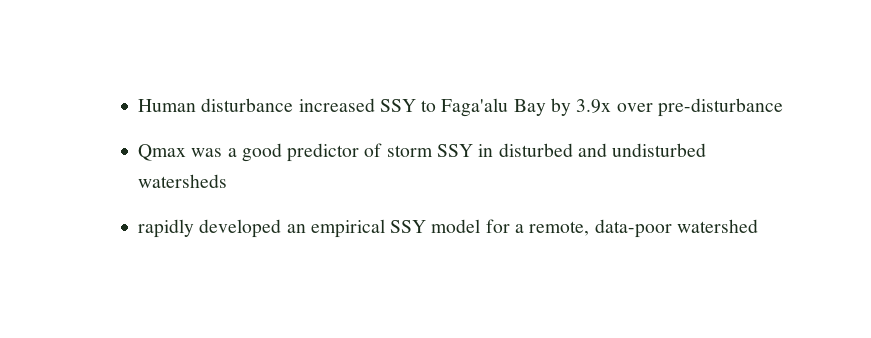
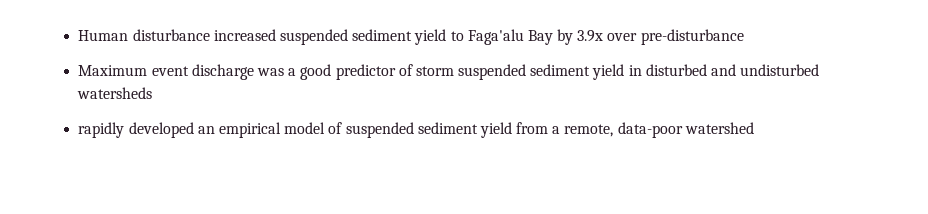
- Human disturbance increased SSY to Faga'alu Bay by 3.9x over pre-disturbance
+ Human disturbance increased suspended sediment yield to Faga'alu Bay by 3.9x over pre-disturbance
- Qmax was a good predictor of storm SSY in disturbed and undisturbed watersheds
+ Maximum event discharge was a good predictor of storm suspended sediment yield in disturbed and undisturbed watersheds
- rapidly developed an empirical SSY model for a remote, data-poor watershed
+ rapidly developed an empirical model of suspended sediment yield from a remote, data-poor watershed

